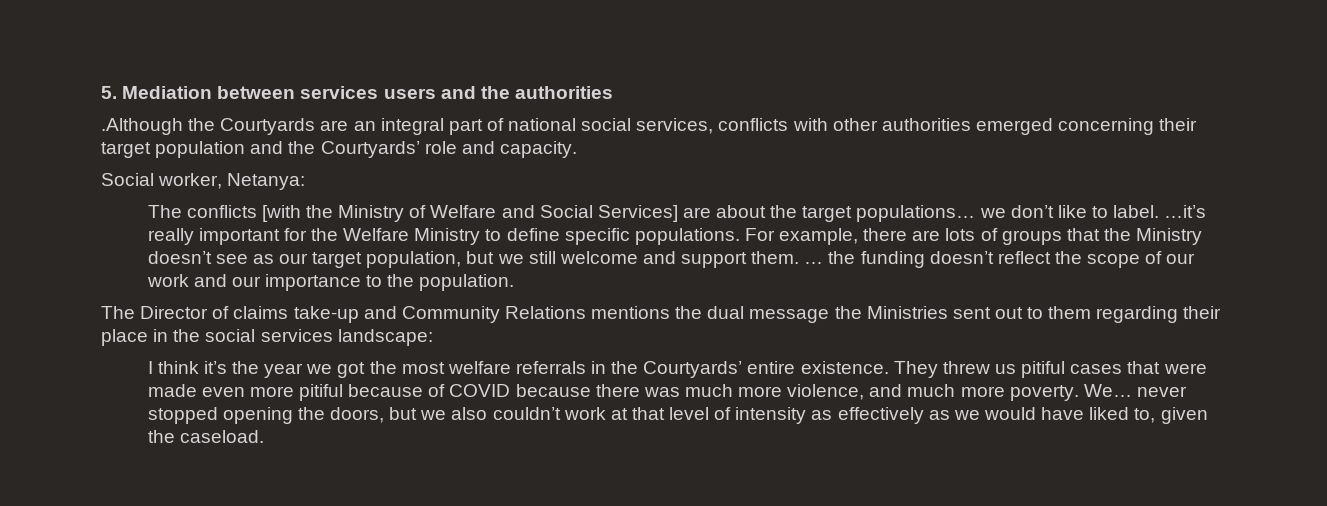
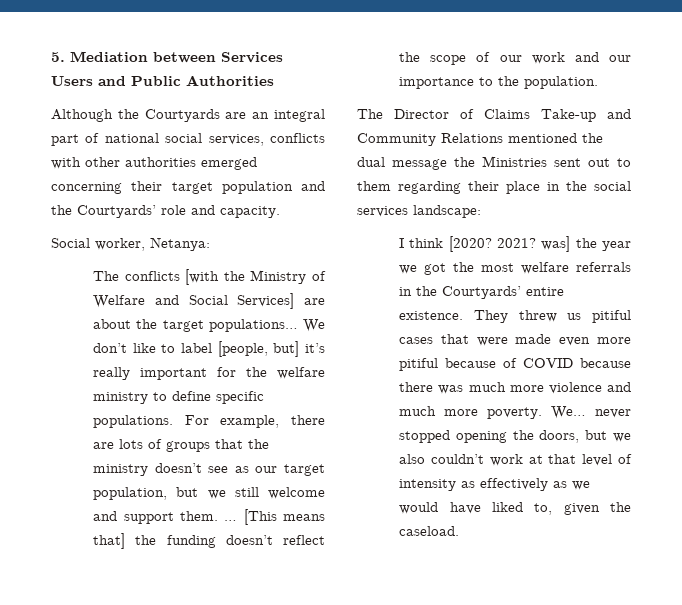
- 5. Mediation between services users and the authorities
- .Although the Courtyards are an integral part of national social services, conflicts with other authorities emerged concerning their target population and the Courtyards’ role and capacity.
+ 5. Mediation between Services Users and Public Authorities
+ Although the Courtyards are an integral part of national social services, conflicts with other authorities emerged concerning their target population and the Courtyards’ role and capacity.
- The conflicts [with the Ministry of Welfare and Social Services] are about the target populations… we don’t like to label. …it’s really important for the Welfare Ministry to define specific populations.
+ The conflicts [with the Ministry of Welfare and Social Services] are about the target populations… We don’t like to label [people, but] it’s really important for the welfare ministry to define specific populations.
- For example, there are lots of groups that the Ministry doesn’t see as our target population, but we still welcome and support them.
+ For example, there are lots of groups that the ministry doesn’t see as our target population, but we still welcome and support them.
- … the funding doesn’t reflect the scope of our work and our importance to the population.
+ … [This means that] the funding doesn’t reflect the scope of our work and our importance to the population.
- The Director of claims take-up and Community Relations mentions the dual message the Ministries sent out to them regarding their place in the social services landscape:
+ The Director of Claims Take-up and Community Relations mentioned the dual message the Ministries sent out to them regarding their place in the social services landscape:
- I think it’s the year we got the most welfare referrals in the Courtyards’ entire existence.
+ I think [2020? 2021? was] the year we got the most welfare referrals in the Courtyards’ entire existence.
- They threw us pitiful cases that were made even more pitiful because of COVID because there was much more violence, and much more poverty.
+ They threw us pitiful cases that were made even more pitiful because of COVID because there was much more violence and much more poverty.

